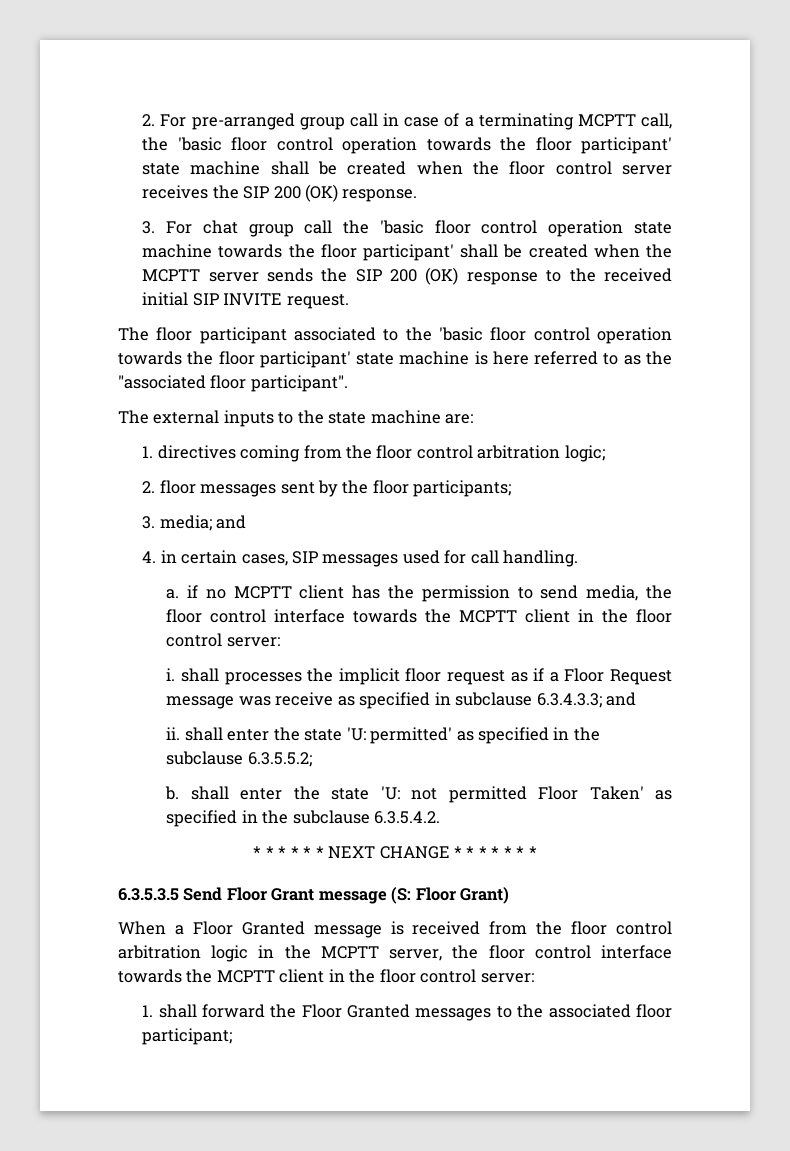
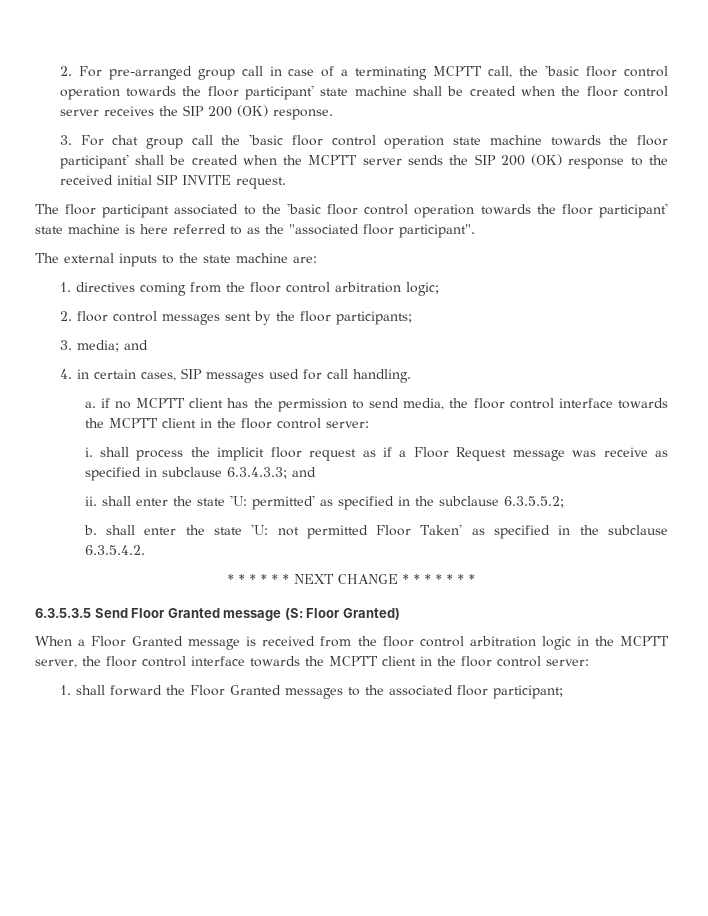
- 2. floor messages sent by the floor participants;
+ 2. floor control messages sent by the floor participants;
- i. shall processes the implicit floor request as if a Floor Request message was receive as specified in subclause 6.3.4.3.3; and
+ i. shall process the implicit floor request as if a Floor Request message was receive as specified in subclause 6.3.4.3.3; and
- 6.3.5.3.5 Send Floor Grant message (S: Floor Grant)
+ 6.3.5.3.5 Send Floor Granted message (S: Floor Granted)

